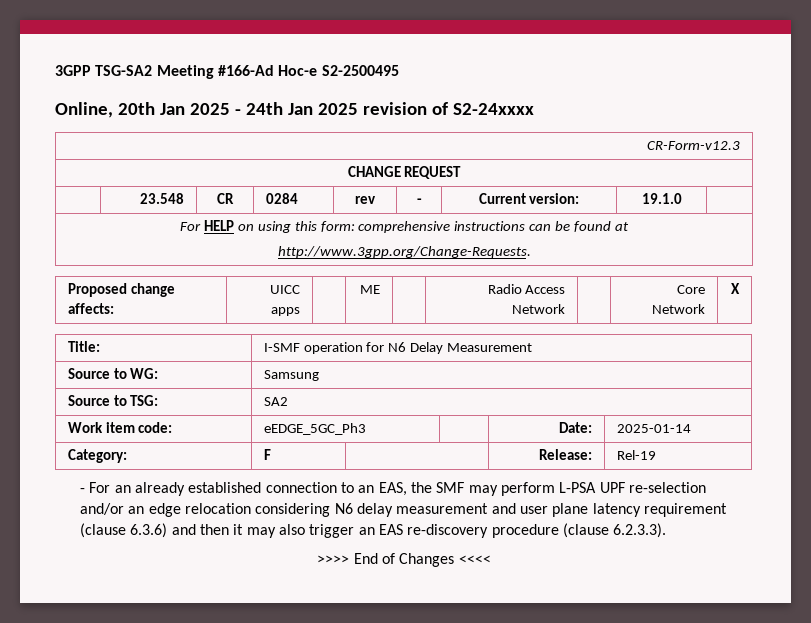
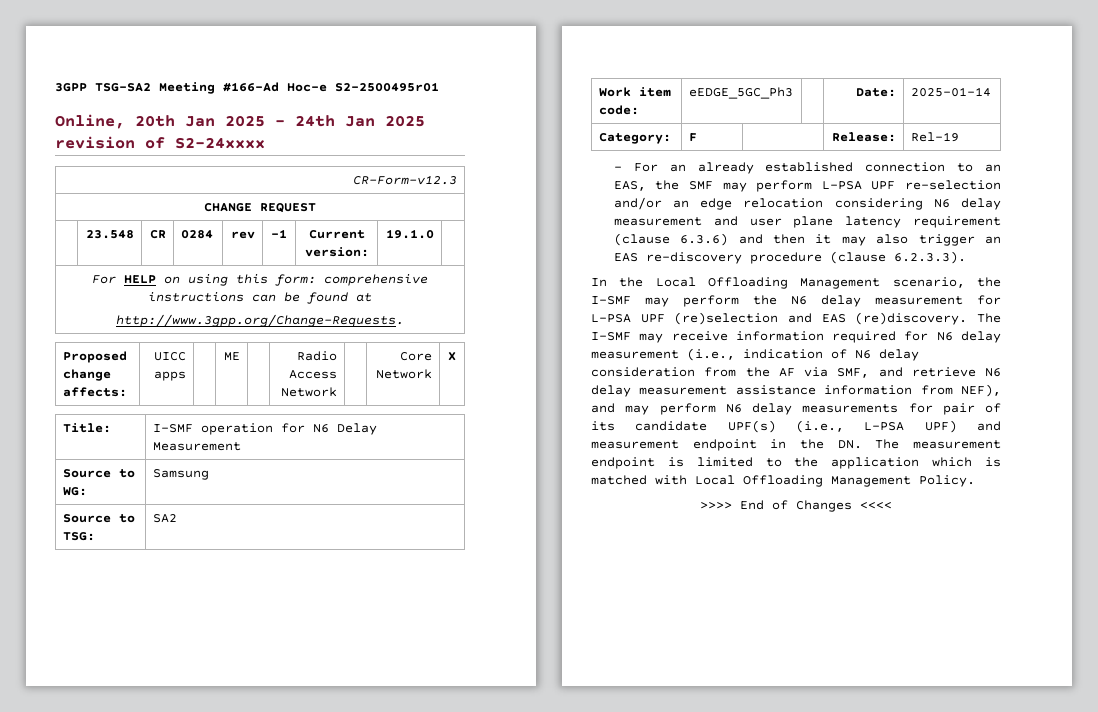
- 3GPP TSG-SA2 Meeting #166-Ad Hoc-e S2-2500495
+ 3GPP TSG-SA2 Meeting #166-Ad Hoc-e S2-2500495r01
- | 23.548 | CR | 0284 | rev | - | Current version: | 19.1.0 |
+ | 23.548 | CR | 0284 | rev | -1 | Current version: | 19.1.0 |
+ In the Local Offloading Management scenario, the I-SMF may perform the N6 delay measurement for L-PSA UPF (re)selection and EAS (re)discovery. The I-SMF may receive information required for N6 delay measurement (i.e., indication of N6 delay consideration from the AF via SMF, and retrieve N6 delay measurement assistance information from NEF), and may perform N6 delay measurements for pair of its candidate UPF(s) (i.e., L-PSA UPF) and measurement endpoint in the DN. The measurement endpoint is limited to the application which is matched with Local Offloading Management Policy.

